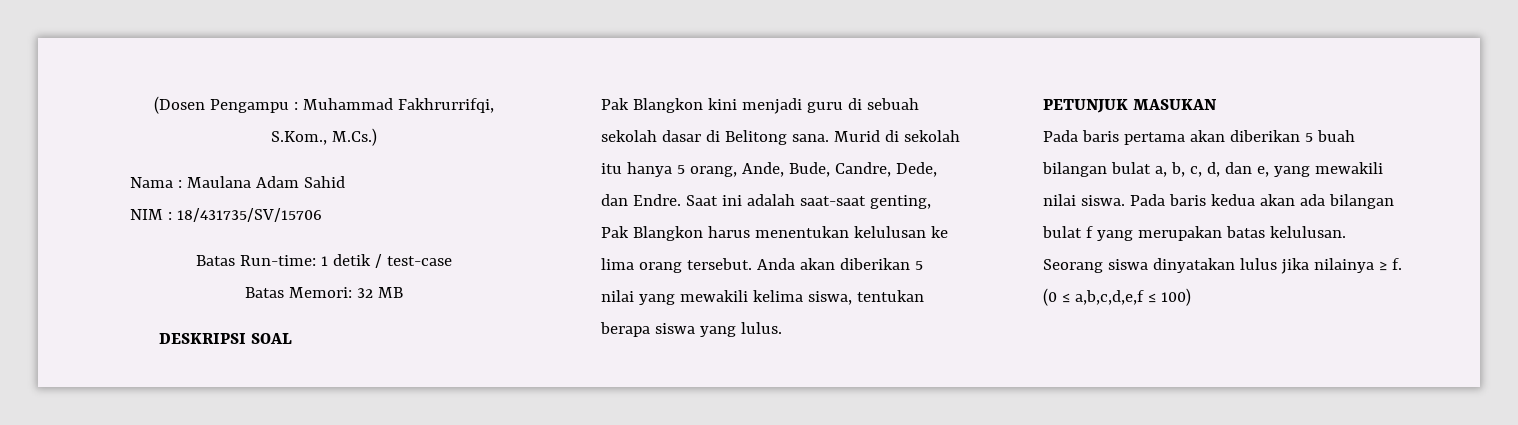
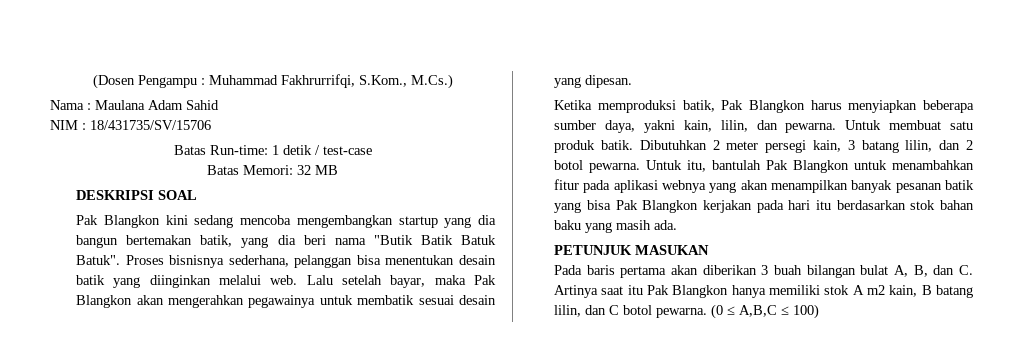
- Pak Blangkon kini menjadi guru di sebuah sekolah dasar di Belitong sana. Murid di sekolah itu hanya 5 orang, Ande, Bude, Candre, Dede, dan Endre. Saat ini adalah saat-saat genting, Pak Blangkon harus menentukan kelulusan ke lima orang tersebut. Anda akan diberikan 5 nilai yang mewakili kelima siswa, tentukan berapa siswa yang lulus.
+ Pak Blangkon kini sedang mencoba mengembangkan startup yang dia bangun bertemakan batik, yang dia beri nama "Butik Batik Batuk Batuk". Proses bisnisnya sederhana, pelanggan bisa menentukan desain batik yang diinginkan melalui web. Lalu setelah bayar, maka Pak Blangkon akan mengerahkan pegawainya untuk membatik sesuai desain yang dipesan.
+ Ketika memproduksi batik, Pak Blangkon harus menyiapkan beberapa sumber daya, yakni kain, lilin, dan pewarna. Untuk membuat satu produk batik. Dibutuhkan 2 meter persegi kain, 3 batang lilin, dan 2 botol pewarna. Untuk itu, bantulah Pak Blangkon untuk menambahkan fitur pada aplikasi webnya yang akan menampilkan banyak pesanan batik yang bisa Pak Blangkon kerjakan pada hari itu berdasarkan stok bahan baku yang masih ada.
- Pada baris pertama akan diberikan 5 buah bilangan bulat a, b, c, d, dan e, yang mewakili nilai siswa. Pada baris kedua akan ada bilangan bulat f yang merupakan batas kelulusan. Seorang siswa dinyatakan lulus jika nilainya ≥ f.
+ Pada baris pertama akan diberikan 3 buah bilangan bulat A, B, dan C. Artinya saat itu Pak Blangkon hanya memiliki stok A m2 kain, B batang lilin, dan C botol pewarna.
- (0 ≤ a,b,c,d,e,f ≤ 100)
+ (0 ≤ A,B,C ≤ 100)

